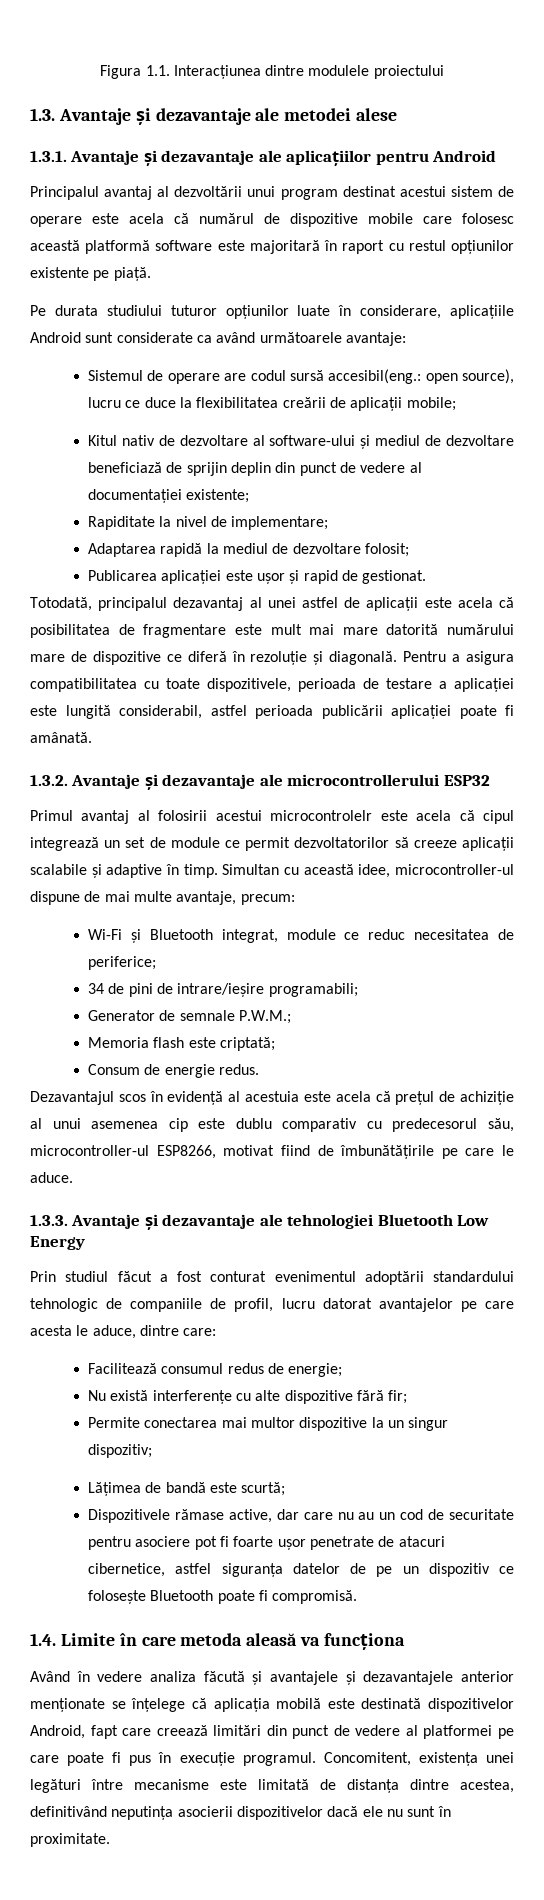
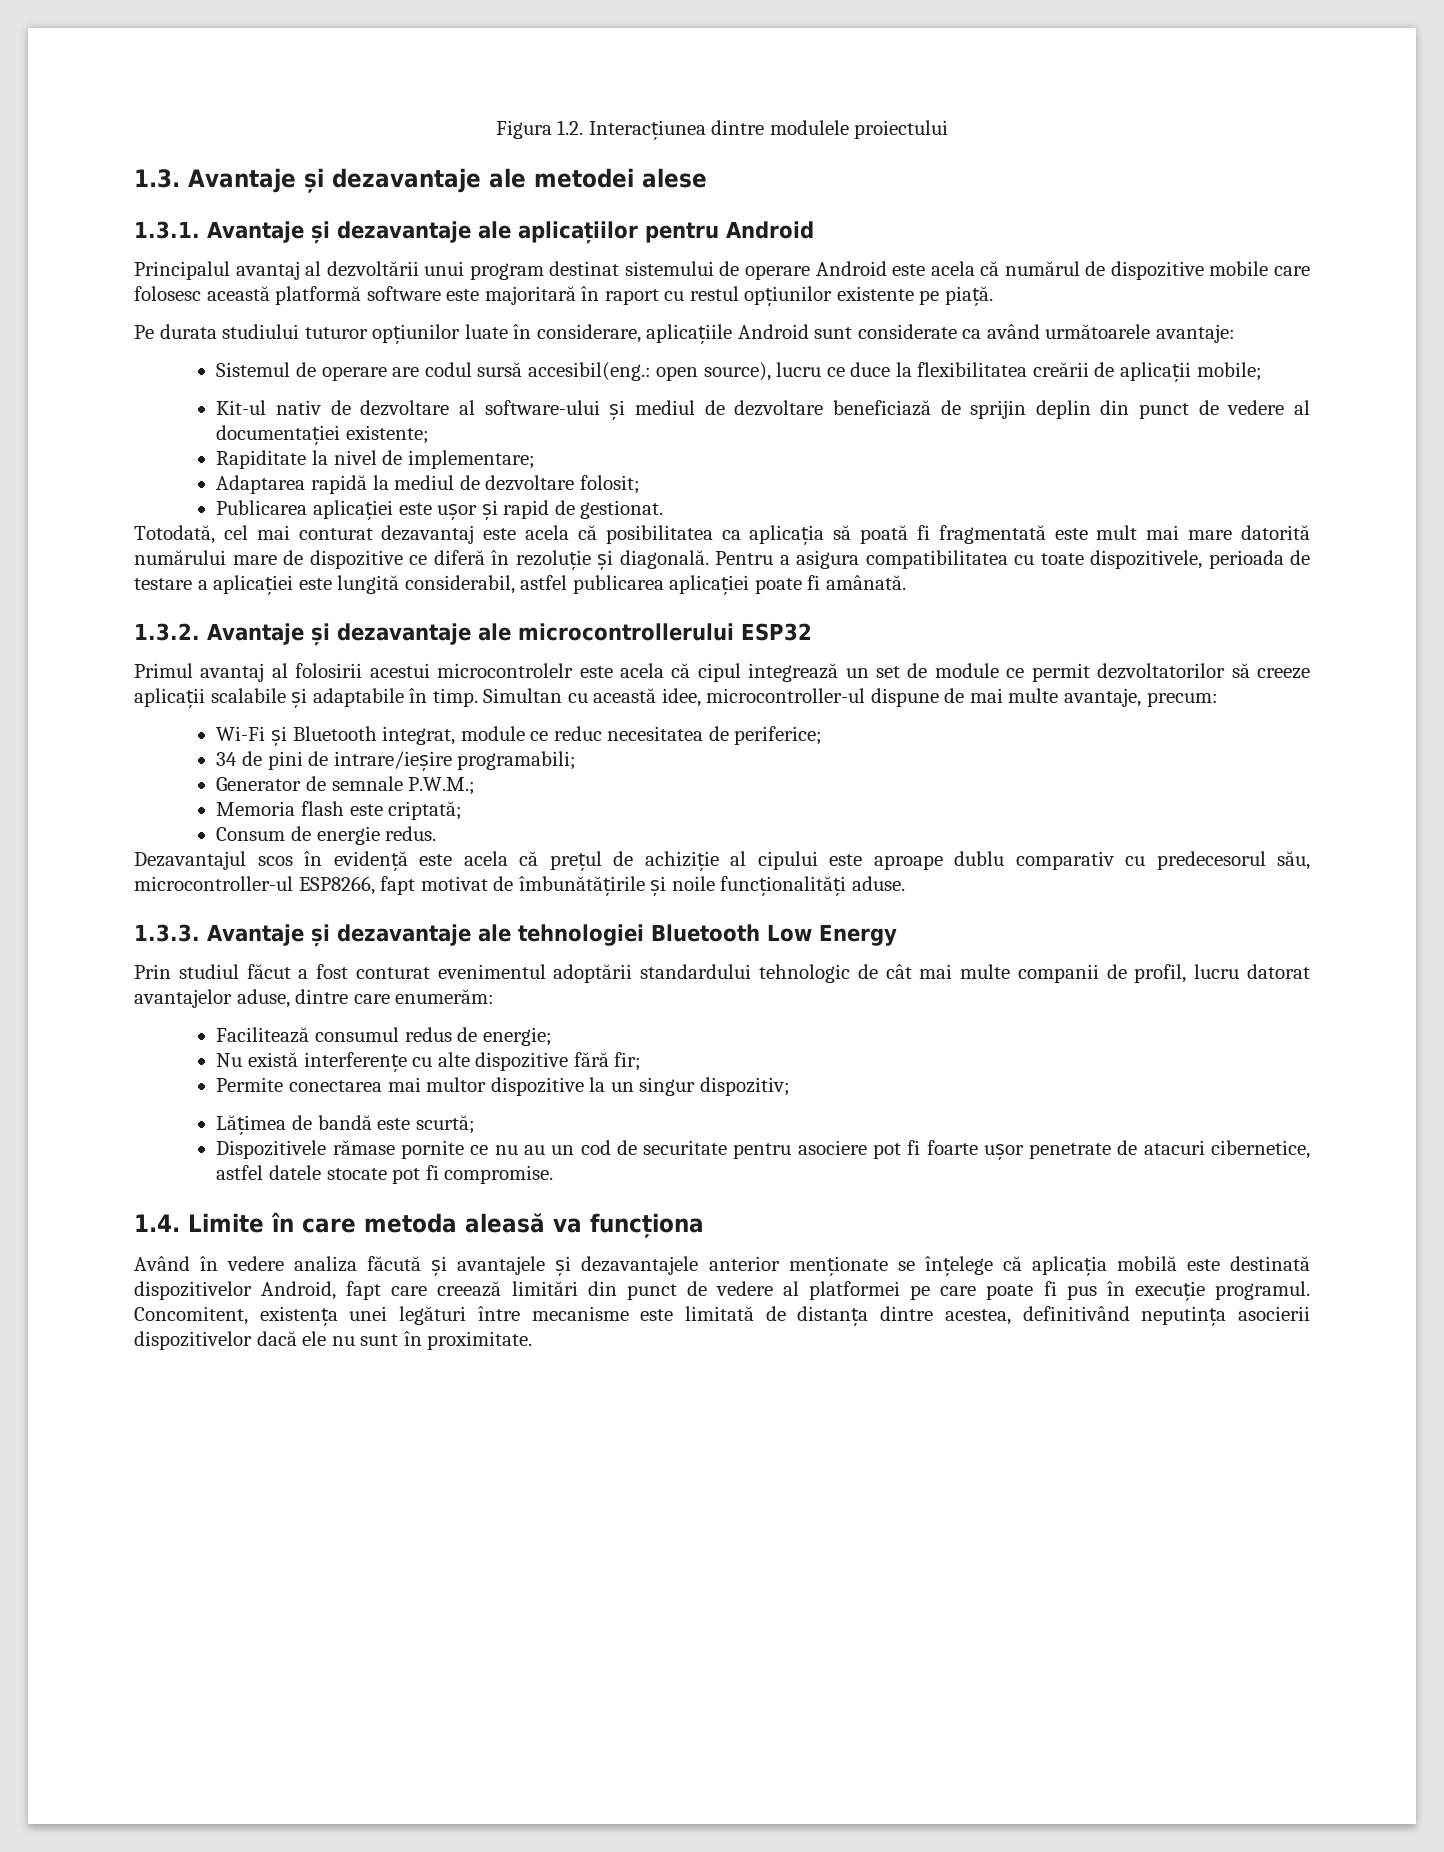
- Figura 1.1. Interacțiunea dintre modulele proiectului
+ Figura 1.2. Interacțiunea dintre modulele proiectului
- Principalul avantaj al dezvoltării unui program destinat acestui sistem de operare este acela că numărul de dispozitive mobile care folosesc această platformă software este majoritară în raport cu restul opțiunilor existente pe piață.
+ Principalul avantaj al dezvoltării unui program destinat sistemului de operare Android este acela că numărul de dispozitive mobile care folosesc această platformă software este majoritară în raport cu restul opțiunilor existente pe piață.
- Kitul nativ de dezvoltare al software-ului și mediul de dezvoltare beneficiază de sprijin deplin din punct de vedere al documentației existente;
+ Kit-ul nativ de dezvoltare al software-ului și mediul de dezvoltare beneficiază de sprijin deplin din punct de vedere al documentației existente;
- Totodată, principalul dezavantaj al unei astfel de aplicații este acela că posibilitatea de fragmentare este mult mai mare datorită numărului mare de dispozitive ce diferă în rezoluție și diagonală.
+ Totodată, cel mai conturat dezavantaj este acela că posibilitatea ca aplicația să poată fi fragmentată este mult mai mare datorită numărului mare de dispozitive ce diferă în rezoluție și diagonală.
- Pentru a asigura compatibilitatea cu toate dispozitivele, perioada de testare a aplicației este lungită considerabil, astfel perioada publicării aplicației poate fi amânată.
+ Pentru a asigura compatibilitatea cu toate dispozitivele, perioada de testare a aplicației este lungită considerabil, astfel publicarea aplicației poate fi amânată.
- Primul avantaj al folosirii acestui microcontrolelr este acela că cipul integrează un set de module ce permit dezvoltatorilor să creeze aplicații scalabile și adaptive în timp.
+ Primul avantaj al folosirii acestui microcontrolelr este acela că cipul integrează un set de module ce permit dezvoltatorilor să creeze aplicații scalabile și adaptabile în timp.
- Dezavantajul scos în evidență al acestuia este acela că prețul de achiziție al unui asemenea cip este dublu comparativ cu predecesorul său, microcontroller-ul ESP8266, motivat fiind de îmbunătățirile pe care le aduce.
+ Dezavantajul scos în evidență este acela că prețul de achiziție al cipului este aproape dublu comparativ cu predecesorul său, microcontroller-ul ESP8266, fapt motivat de îmbunătățirile și noile funcționalități aduse.
- Prin studiul făcut a fost conturat evenimentul adoptării standardului tehnologic de companiile de profil, lucru datorat avantajelor pe care acesta le aduce, dintre care:
+ Prin studiul făcut a fost conturat evenimentul adoptării standardului tehnologic de cât mai multe companii de profil, lucru datorat avantajelor aduse, dintre care enumerăm:
- Dispozitivele rămase active, dar care nu au un cod de securitate pentru asociere pot fi foarte ușor penetrate de atacuri cibernetice, astfel siguranța datelor de pe un dispozitiv ce folosește Bluetooth poate fi compromisă.
+ Dispozitivele rămase pornite ce nu au un cod de securitate pentru asociere pot fi foarte ușor penetrate de atacuri cibernetice, astfel datele stocate pot fi compromise.

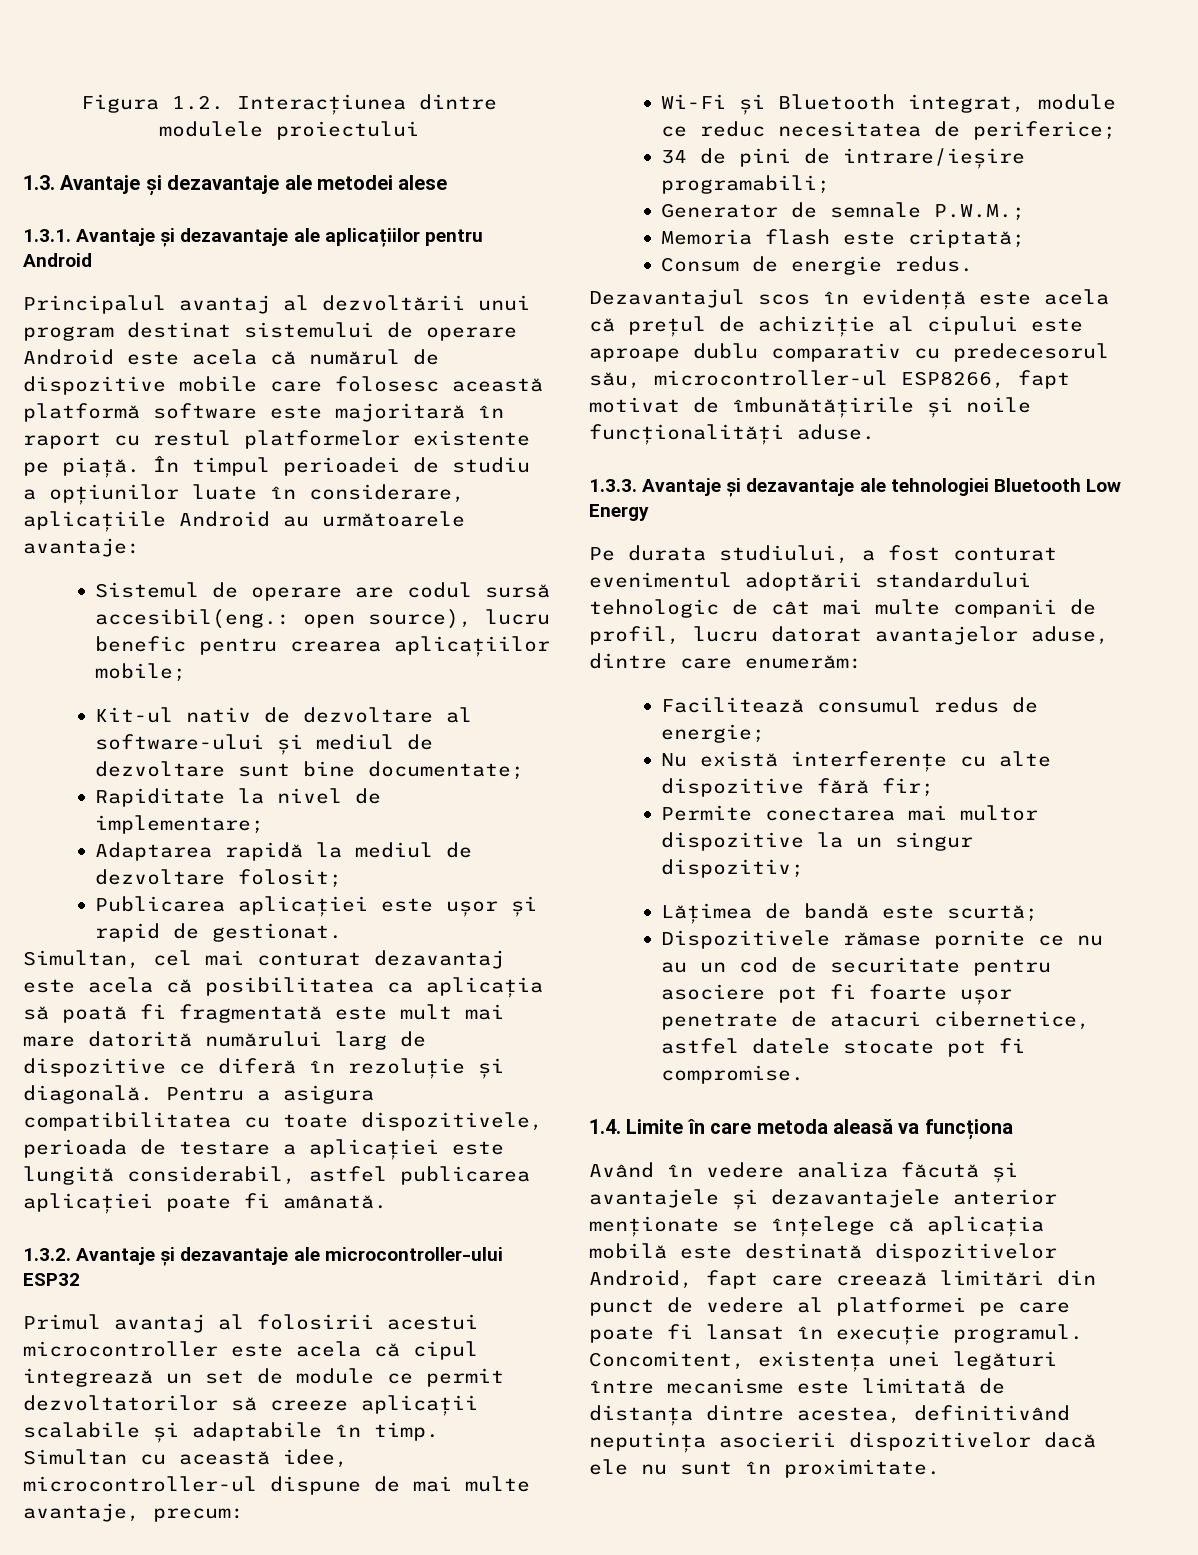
- Principalul avantaj al dezvoltării unui program destinat sistemului de operare Android este acela că numărul de dispozitive mobile care folosesc această platformă software este majoritară în raport cu restul opțiunilor existente pe piață.
- Pe durata studiului tuturor opțiunilor luate în considerare, aplicațiile Android sunt considerate ca având următoarele avantaje:
+ Principalul avantaj al dezvoltării unui program destinat sistemului de operare Android este acela că numărul de dispozitive mobile care folosesc această platformă software este majoritară în raport cu restul platformelor existente pe piață. În timpul perioadei de studiu a opțiunilor luate în considerare, aplicațiile Android au următoarele avantaje:
- Sistemul de operare are codul sursă accesibil(eng.: open source), lucru ce duce la flexibilitatea creării de aplicații mobile;
+ Sistemul de operare are codul sursă accesibil(eng.: open source), lucru benefic pentru crearea aplicațiilor mobile;
- Kit-ul nativ de dezvoltare al software-ului și mediul de dezvoltare beneficiază de sprijin deplin din punct de vedere al documentației existente;
+ Kit-ul nativ de dezvoltare al software-ului și mediul de dezvoltare sunt bine documentate;
- Totodată, cel mai conturat dezavantaj este acela că posibilitatea ca aplicația să poată fi fragmentată este mult mai mare datorită numărului mare de dispozitive ce diferă în rezoluție și diagonală.
+ Simultan, cel mai conturat dezavantaj este acela că posibilitatea ca aplicația să poată fi fragmentată este mult mai mare datorită numărului larg de dispozitive ce diferă în rezoluție și diagonală.
- 1.3.2. Avantaje și dezavantaje ale microcontrollerului ESP32
+ 1.3.2. Avantaje și dezavantaje ale microcontroller-ului ESP32
- Primul avantaj al folosirii acestui microcontrolelr este acela că cipul integrează un set de module ce permit dezvoltatorilor să creeze aplicații scalabile și adaptabile în timp.
+ Primul avantaj al folosirii acestui microcontroller este acela că cipul integrează un set de module ce permit dezvoltatorilor să creeze aplicații scalabile și adaptabile în timp.
- Prin studiul făcut a fost conturat evenimentul adoptării standardului tehnologic de cât mai multe companii de profil, lucru datorat avantajelor aduse, dintre care enumerăm:
+ Pe durata studiului, a fost conturat evenimentul adoptării standardului tehnologic de cât mai multe companii de profil, lucru datorat avantajelor aduse, dintre care enumerăm:
- Având în vedere analiza făcută și avantajele și dezavantajele anterior menționate se înțelege că aplicația mobilă este destinată dispozitivelor Android, fapt care creează limitări din punct de vedere al platformei pe care poate fi pus în execuție programul.
+ Având în vedere analiza făcută și avantajele și dezavantajele anterior menționate se înțelege că aplicația mobilă este destinată dispozitivelor Android, fapt care creează limitări din punct de vedere al platformei pe care poate fi lansat în execuție programul.

